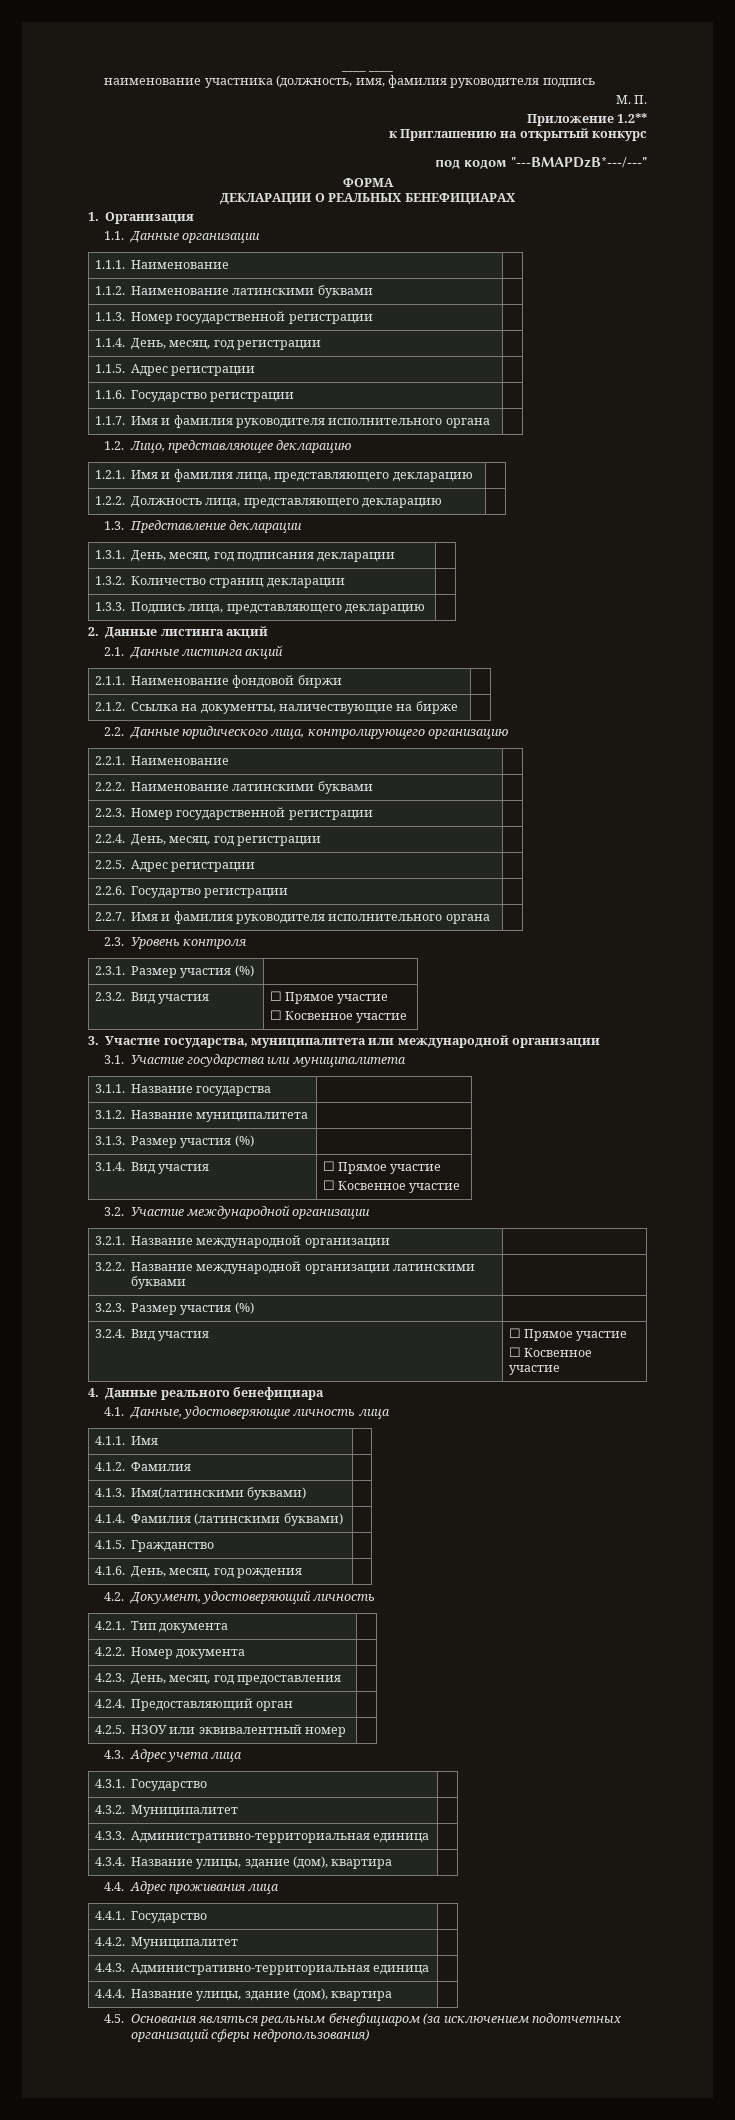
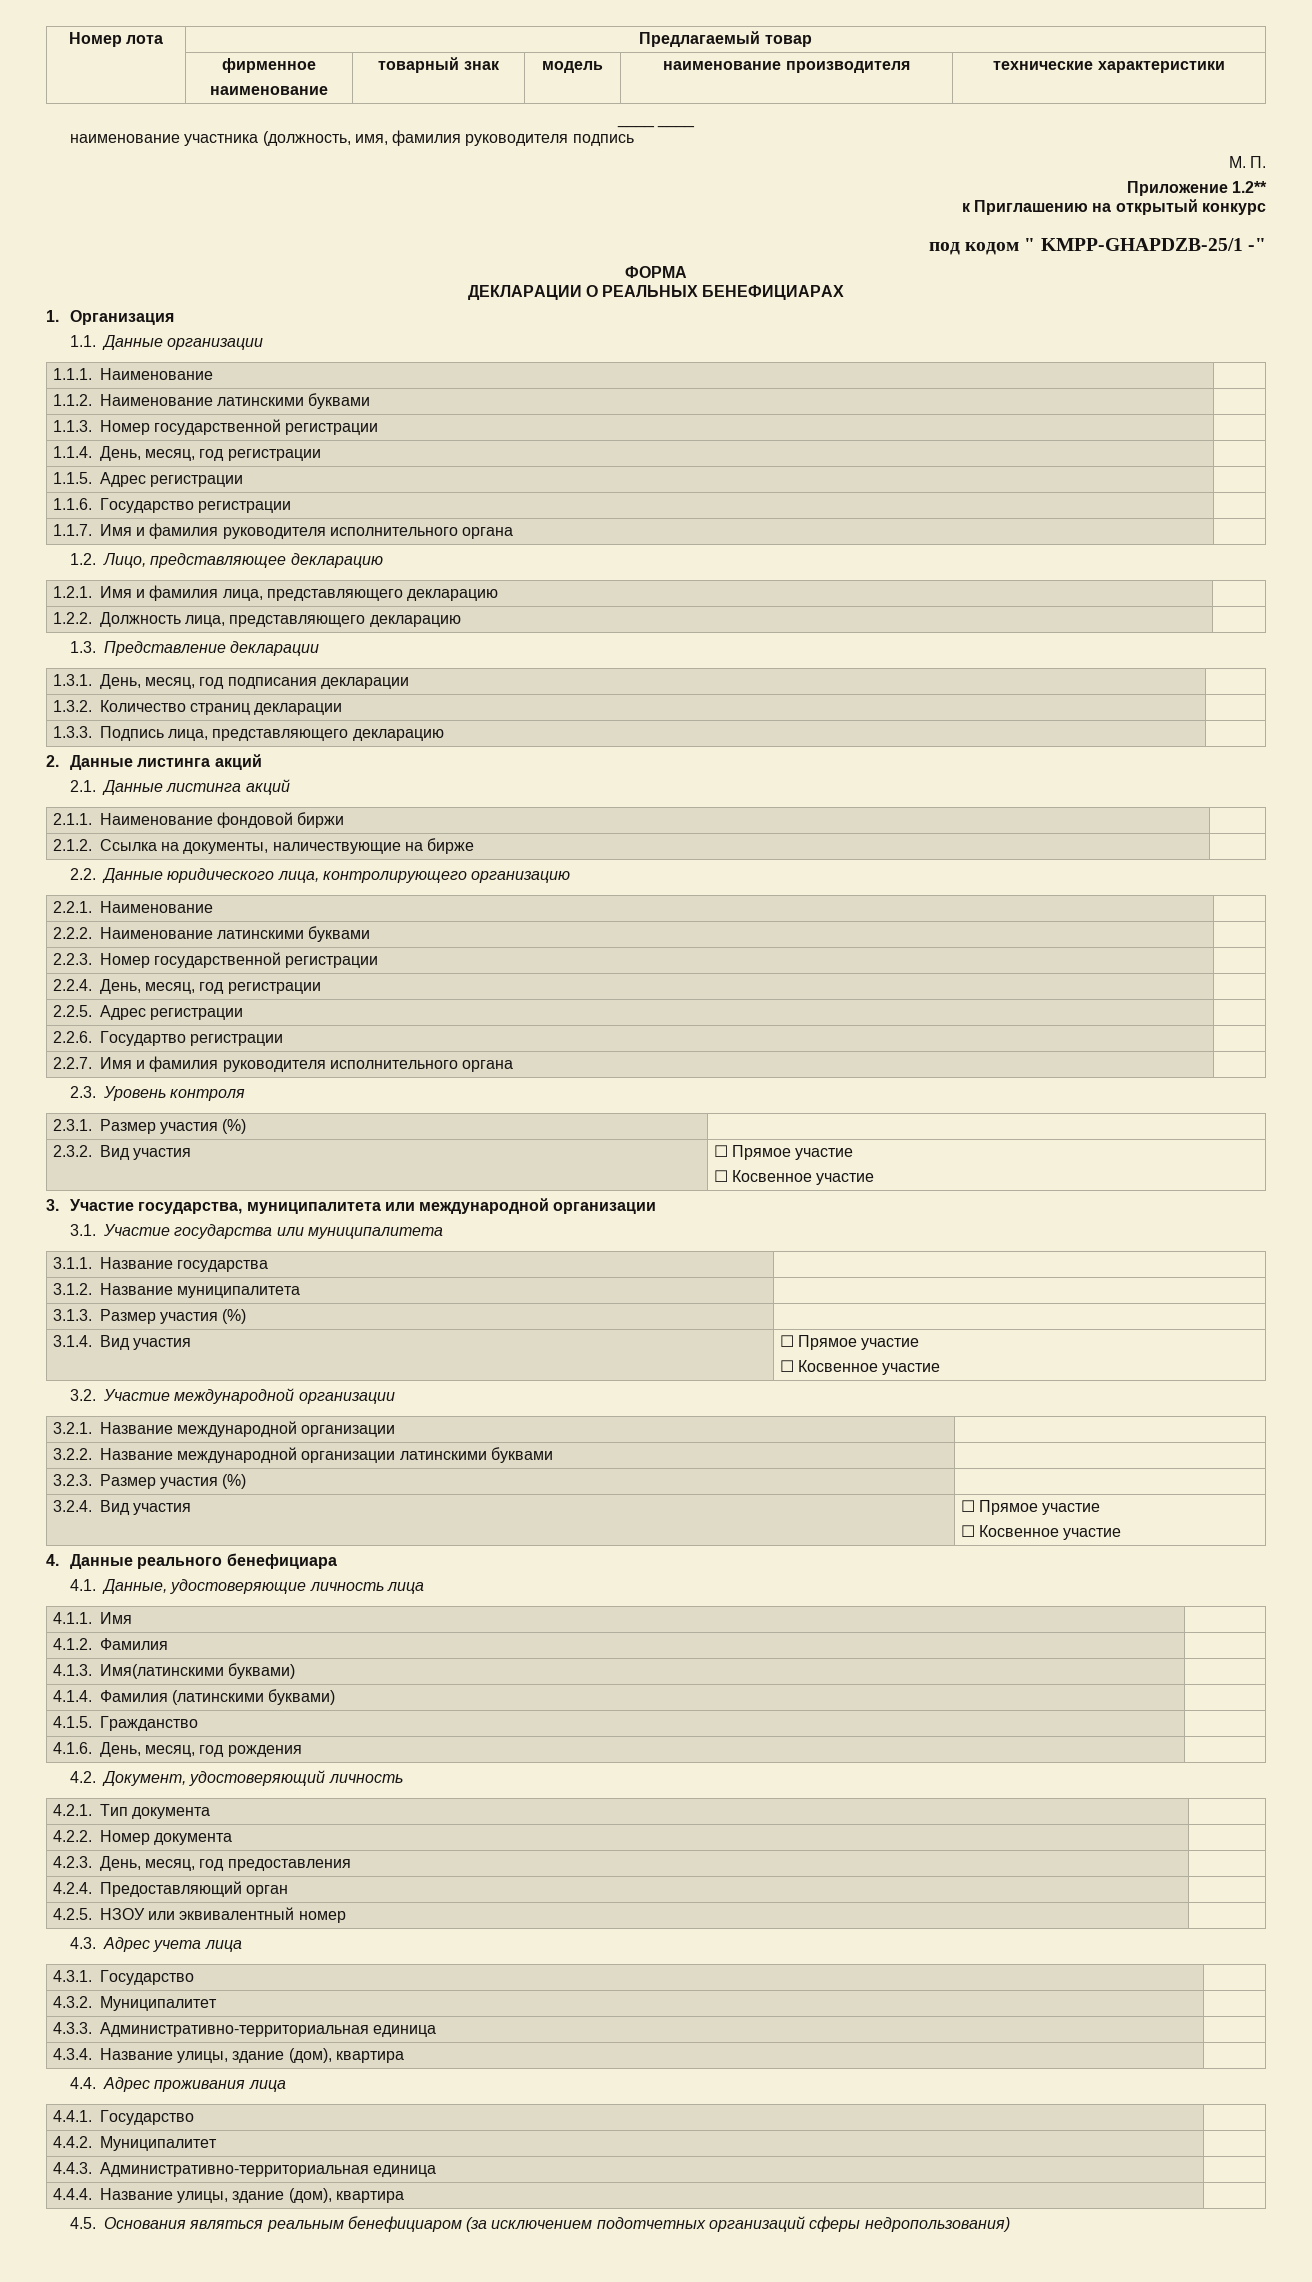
+ Номер лота | Предлагаемый товар
+ | фирменное
+ наименование | товарный знак | модель | наименование производителя | технические характеристики
- под кодом "---BMAPDzB*---/---"
+ под кодом " KMPP-GHAPDZB-25/1 -"

